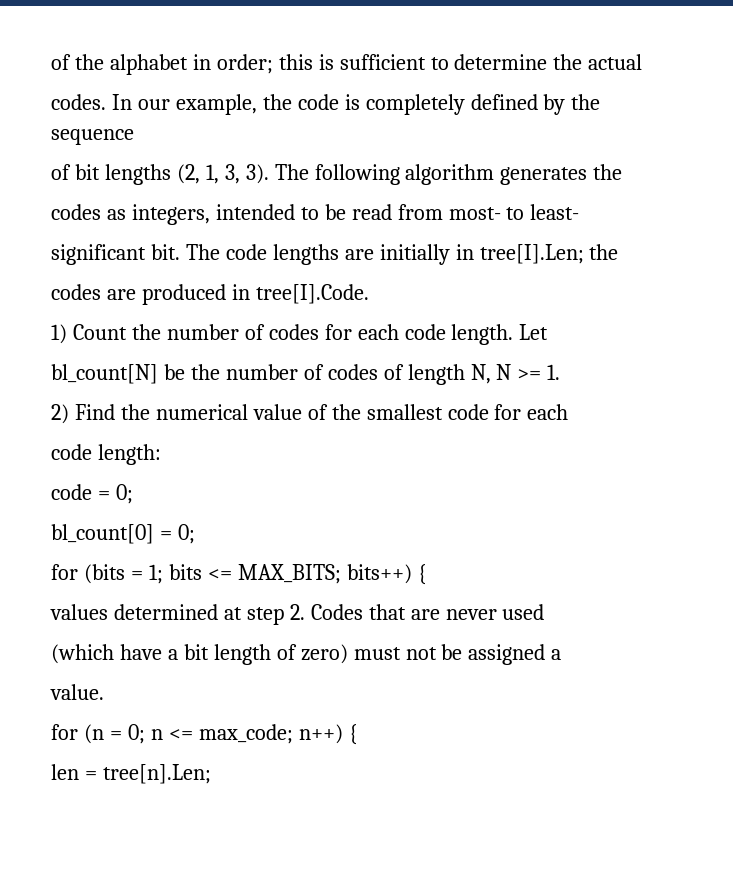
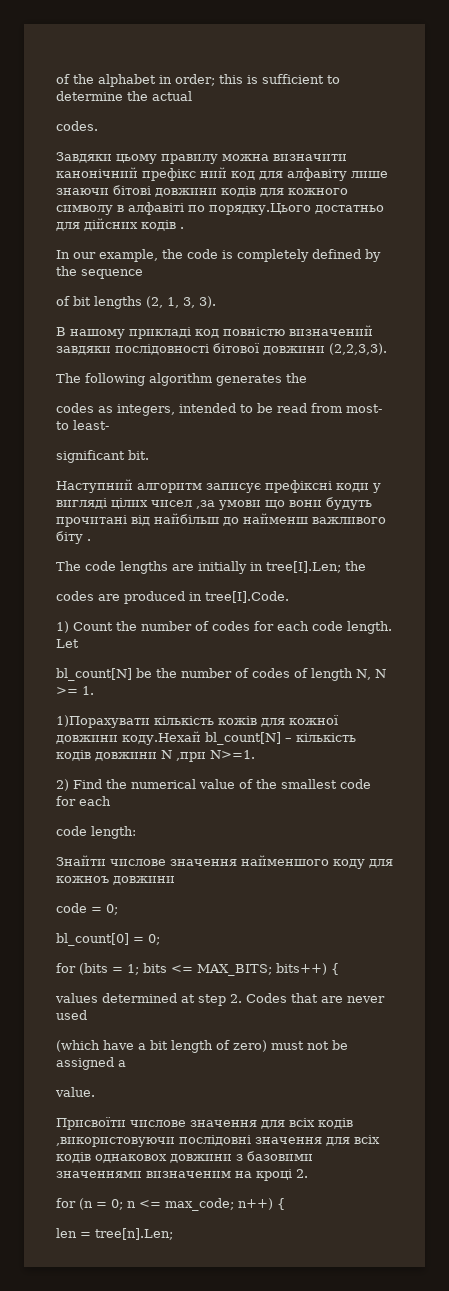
- codes. In our example, the code is completely defined by the sequence
+ codes.
+ Завдяки цьому правилу можна визначити канонічний префікс ний код для алфавіту лише знаючи бітові довжини кодів для кожного символу в алфавіті по порядку.Цього достатньо для дійсних кодів .
+ In our example, the code is completely defined by the sequence
- of bit lengths (2, 1, 3, 3). The following algorithm generates the
+ of bit lengths (2, 1, 3, 3).
+ В нашому прикладі код повністю визначений завдяки послідовності бітової довжини (2,2,3,3).
+ The following algorithm generates the
- significant bit. The code lengths are initially in tree[I].Len; the
+ significant bit.
+ Наступний алгоритм записує префіксні коди у вигляді цілих чисел ,за умови що вони будуть прочитані від найбільш до найменш важливого біту .
+ The code lengths are initially in tree[I].Len; the
+ 1)Порахувати кількість кожів для кожної довжини коду.Нехай bl_count[N] – кількість кодів довжини N ,при N>=1.
+ Знайти числове значення найменшого коду для кожноъ довжини
+ Присвоїти числове значення для всіх кодів ,використовуючи послідовні значення для всіх кодів однаковох довжини з базовими значеннями визначеним на кроці 2.

